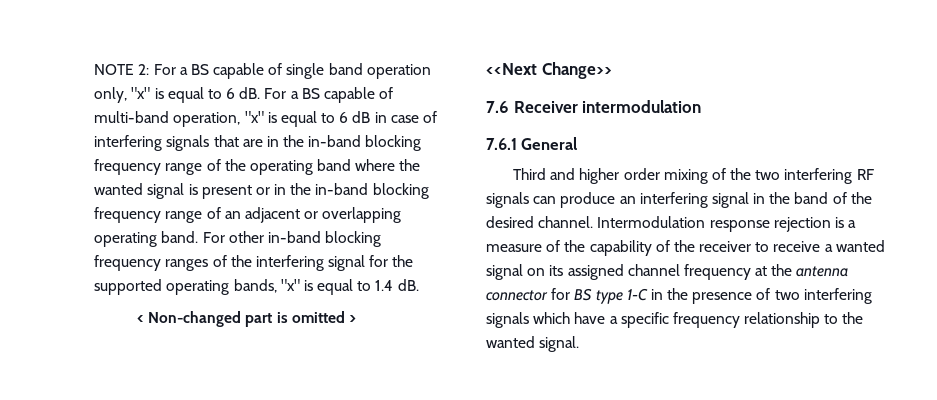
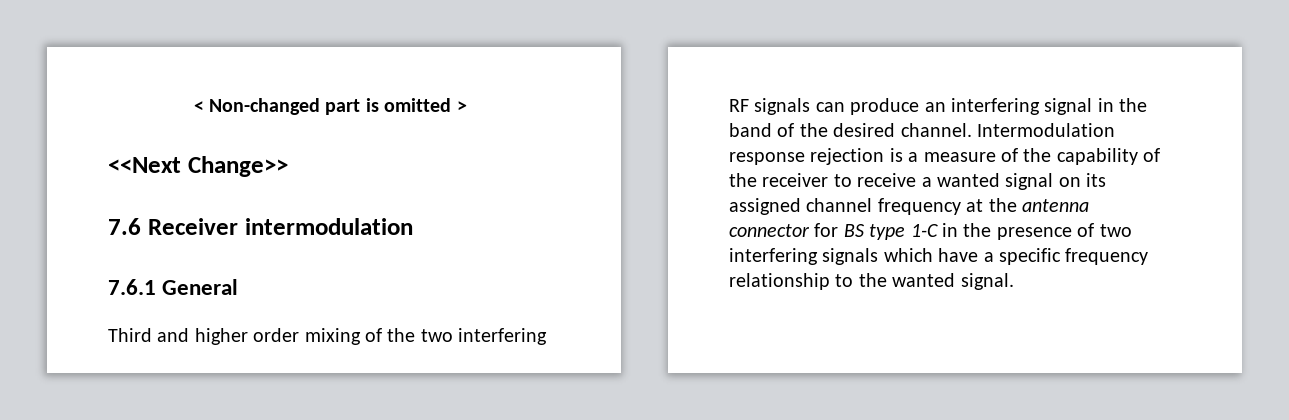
- NOTE 2: For a BS capable of single band operation only, "x" is equal to 6 dB. For a BS capable of multi-band operation, "x" is equal to 6 dB in case of interfering signals that are in the in-band blocking frequency range of the operating band where the wanted signal is present or in the in-band blocking frequency range of an adjacent or overlapping operating band. For other in-band blocking frequency ranges of the interfering signal for the supported operating bands, "x" is equal to 1.4 dB.

